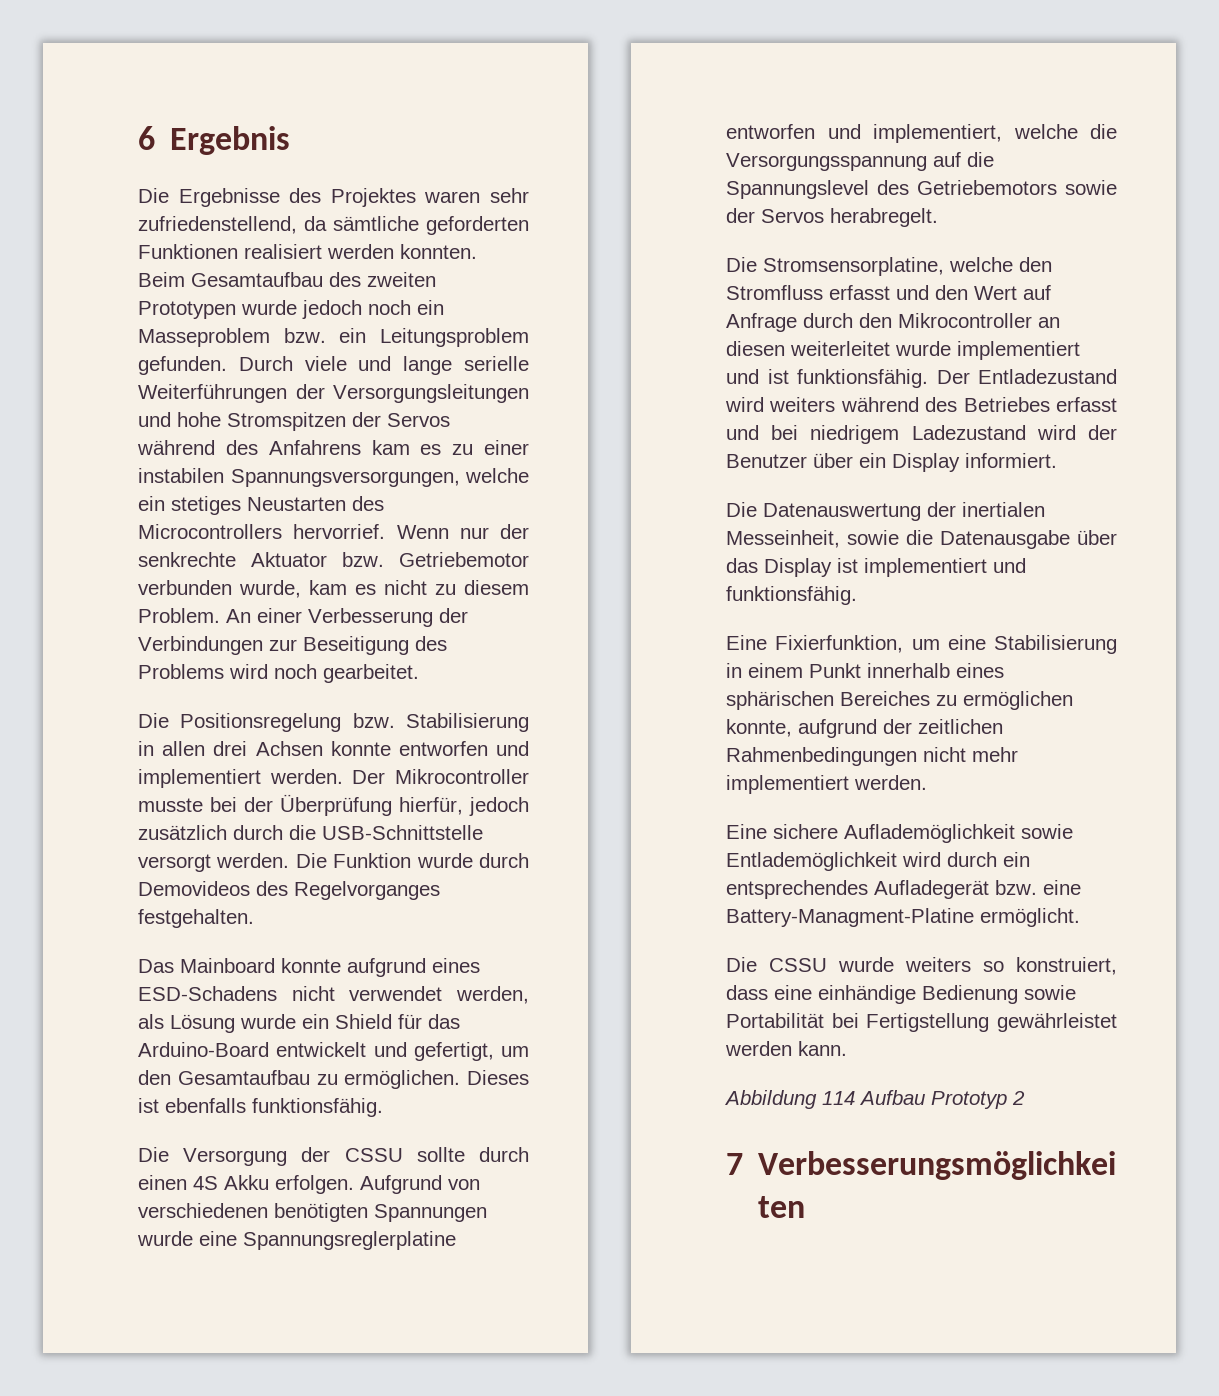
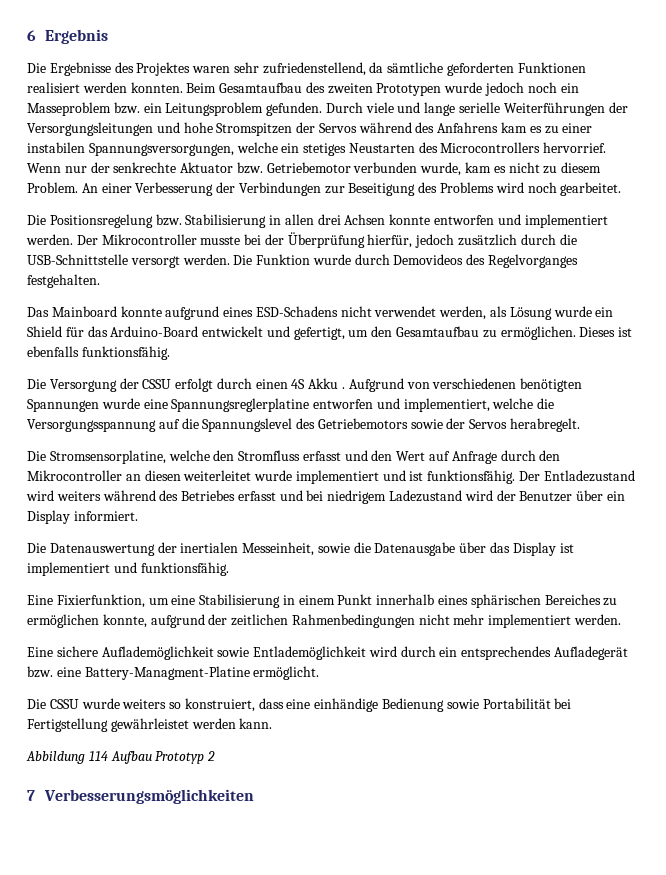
- Die Versorgung der CSSU sollte durch einen 4S Akku erfolgen.
+ Die Versorgung der CSSU erfolgt durch einen 4S Akku .

